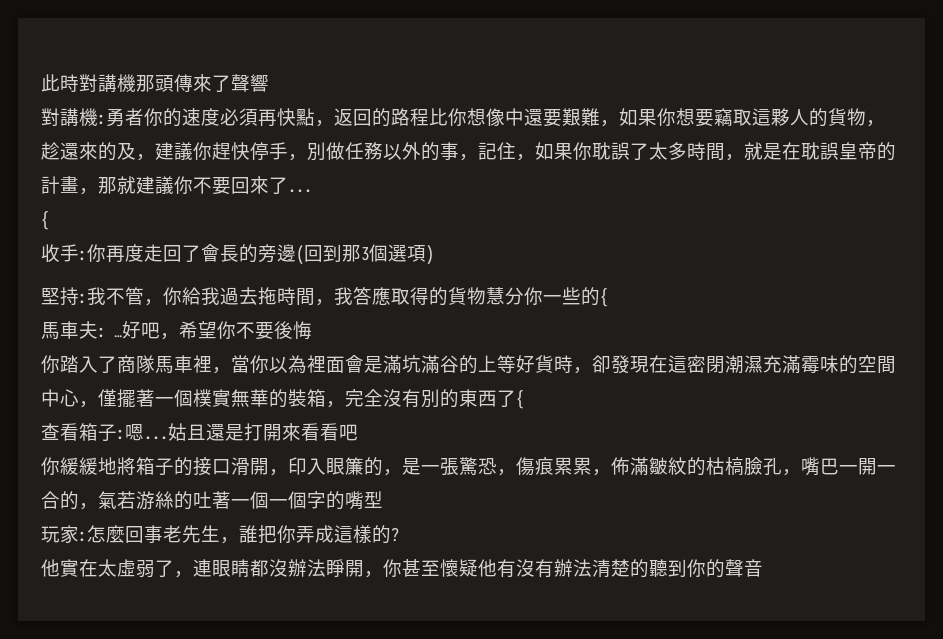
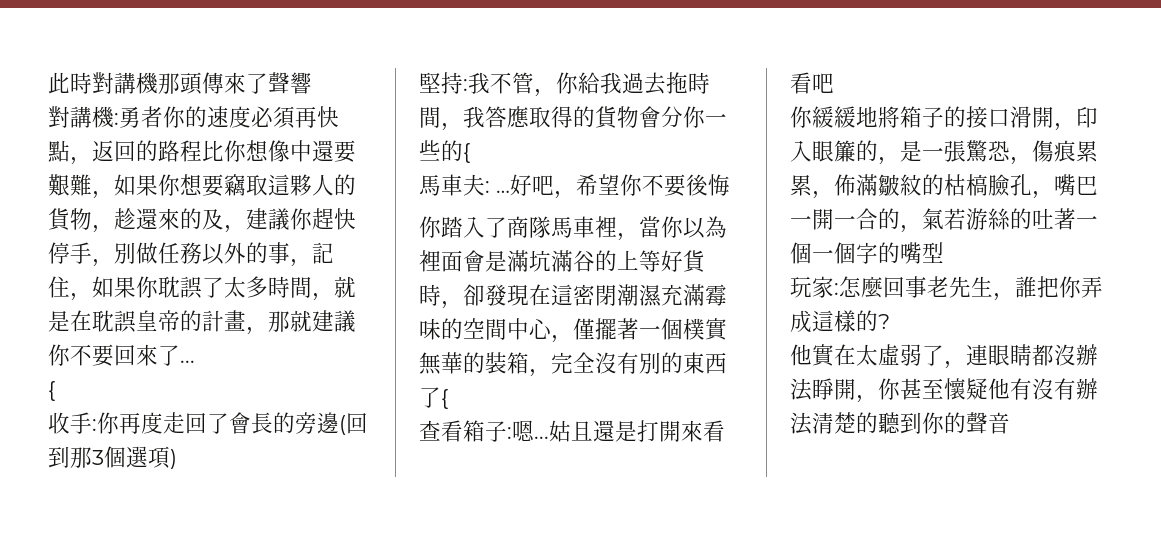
- 堅持:我不管，你給我過去拖時間，我答應取得的貨物慧分你一些的{
+ 堅持:我不管，你給我過去拖時間，我答應取得的貨物會分你一些的{

